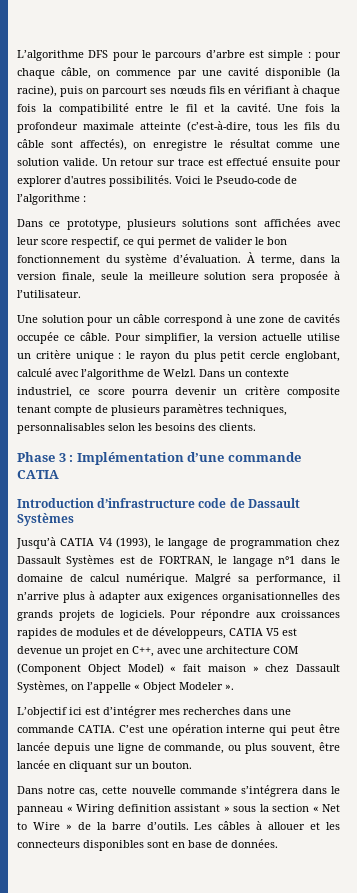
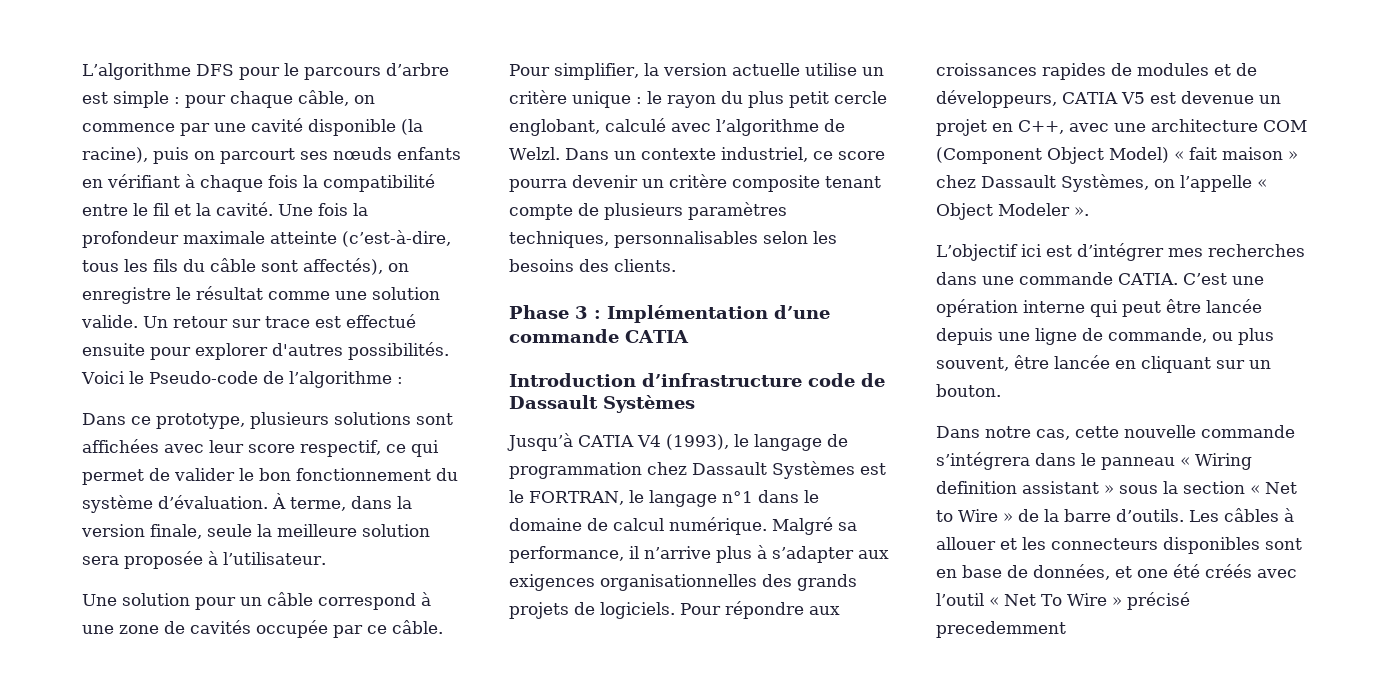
- L’algorithme DFS pour le parcours d’arbre est simple : pour chaque câble, on commence par une cavité disponible (la racine), puis on parcourt ses nœuds fils en vérifiant à chaque fois la compatibilité entre le fil et la cavité.
+ L’algorithme DFS pour le parcours d’arbre est simple : pour chaque câble, on commence par une cavité disponible (la racine), puis on parcourt ses nœuds enfants en vérifiant à chaque fois la compatibilité entre le fil et la cavité.
- Une solution pour un câble correspond à une zone de cavités occupée ce câble.
+ Une solution pour un câble correspond à une zone de cavités occupée par ce câble.
- Jusqu’à CATIA V4 (1993), le langage de programmation chez Dassault Systèmes est de FORTRAN, le langage n°1 dans le domaine de calcul numérique.
+ Jusqu’à CATIA V4 (1993), le langage de programmation chez Dassault Systèmes est le FORTRAN, le langage n°1 dans le domaine de calcul numérique.
- Malgré sa performance, il n’arrive plus à adapter aux exigences organisationnelles des grands projets de logiciels.
+ Malgré sa performance, il n’arrive plus à s’adapter aux exigences organisationnelles des grands projets de logiciels.
- Les câbles à allouer et les connecteurs disponibles sont en base de données.
+ Les câbles à allouer et les connecteurs disponibles sont en base de données, et one été créés avec l’outil « Net To Wire » précisé precedemment

